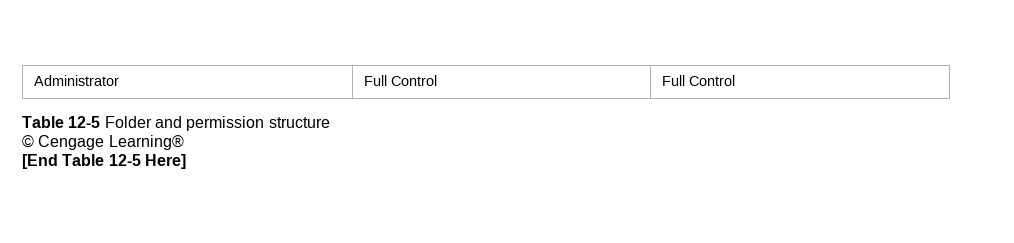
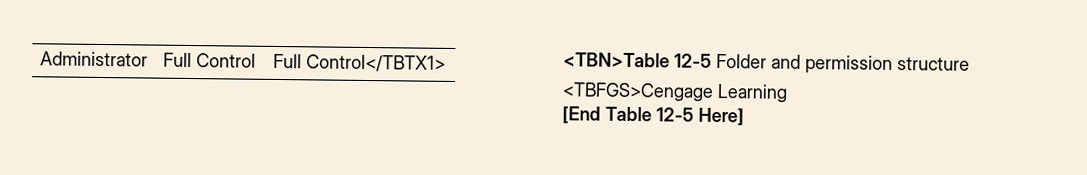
- Administrator | Full Control | Full Control
- Table 12-5 Folder and permission structure
+ Administrator | Full Control | Full Control</TBTX1>
+ <TBN>Table 12-5 Folder and permission structure
- © Cengage Learning®
+ <TBFGS>Cengage Learning

